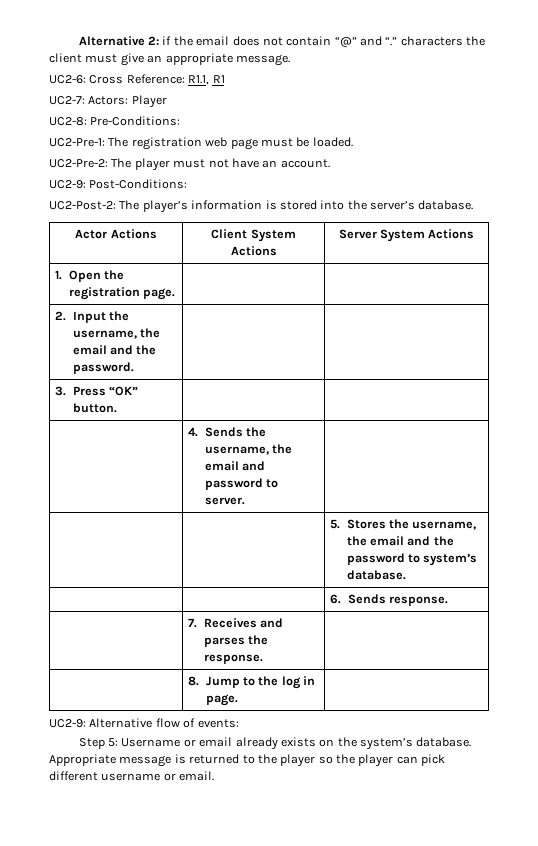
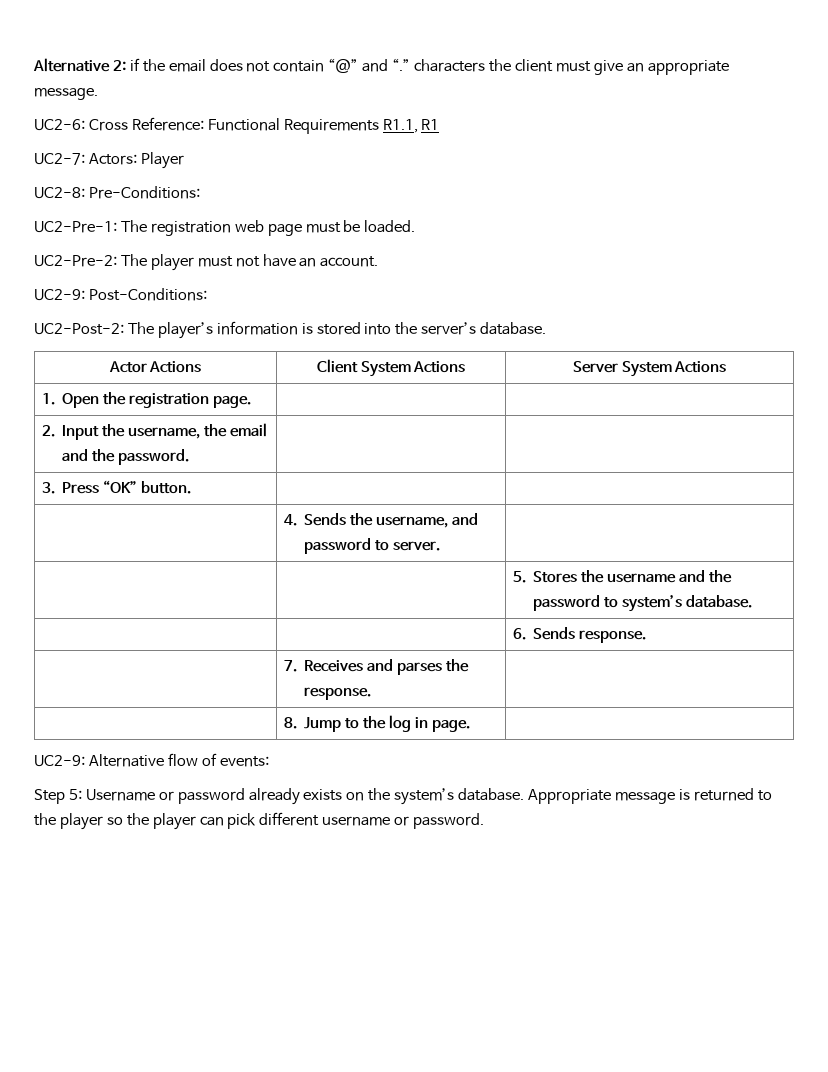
- UC2-6: Cross Reference: R1.1, R1
+ UC2-6: Cross Reference: Functional Requirements R1.1, R1
- | 4. Sends the username, the email and password to server. |
+ | 4. Sends the username, and password to server. |
- | | 5. Stores the username, the email and the password to system’s database.
+ | | 5. Stores the username and the password to system’s database.
- Step 5: Username or email already exists on the system’s database.
+ Step 5: Username or password already exists on the system’s database.
- Appropriate message is returned to the player so the player can pick different username or email.
+ Appropriate message is returned to the player so the player can pick different username or password.

